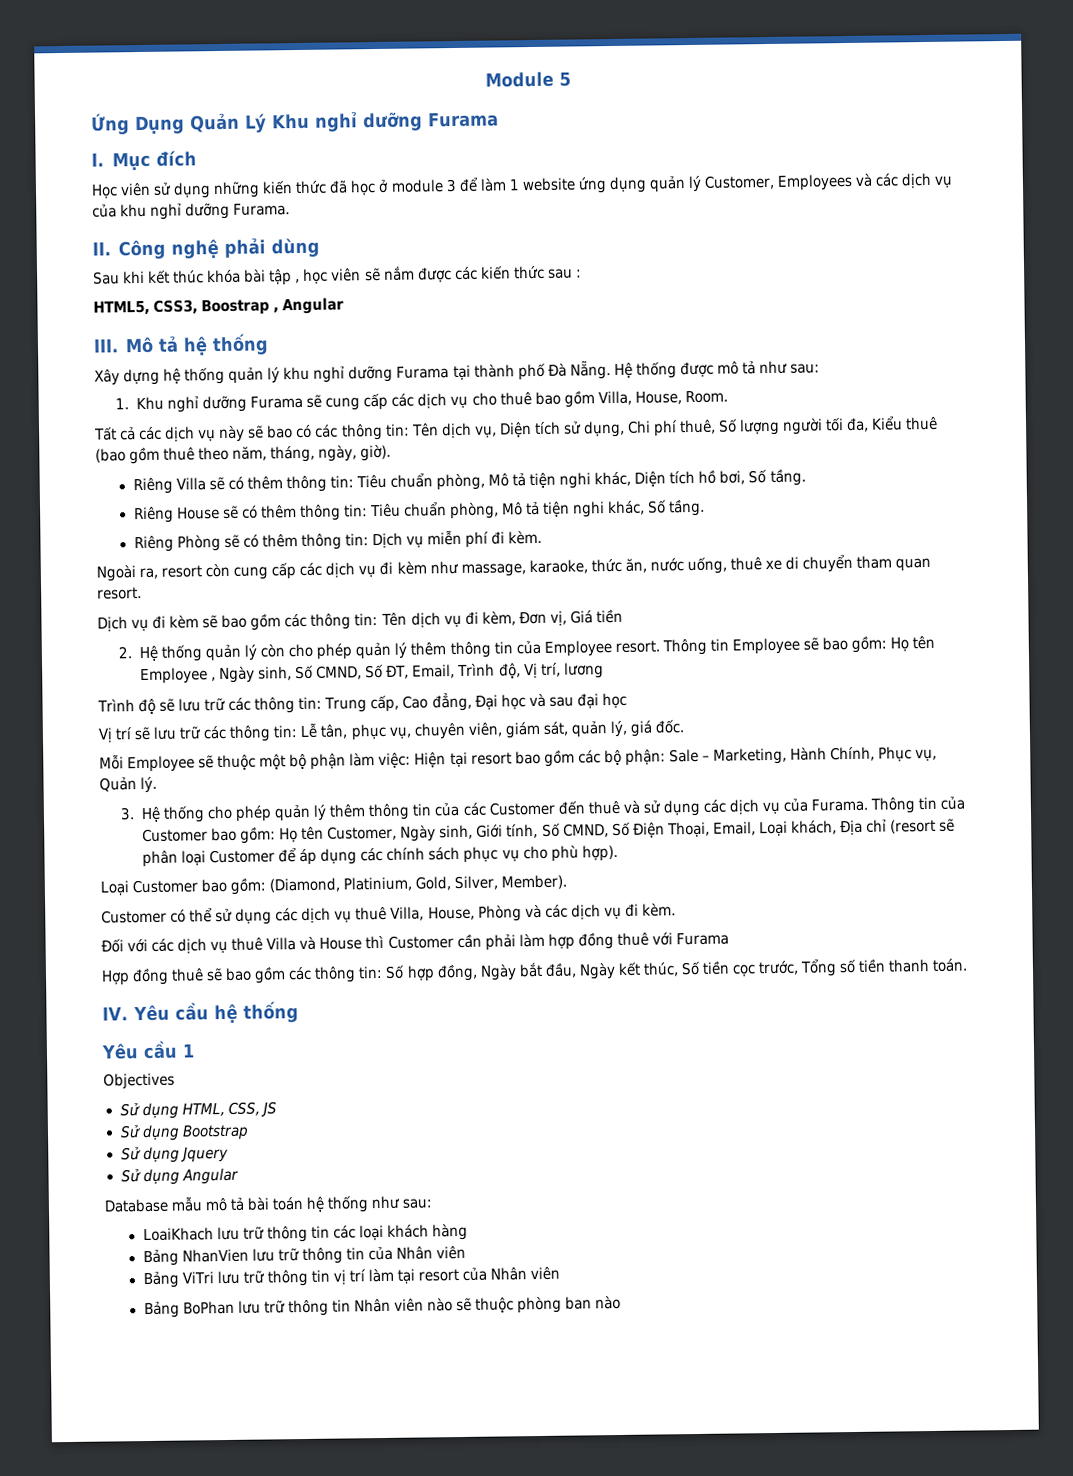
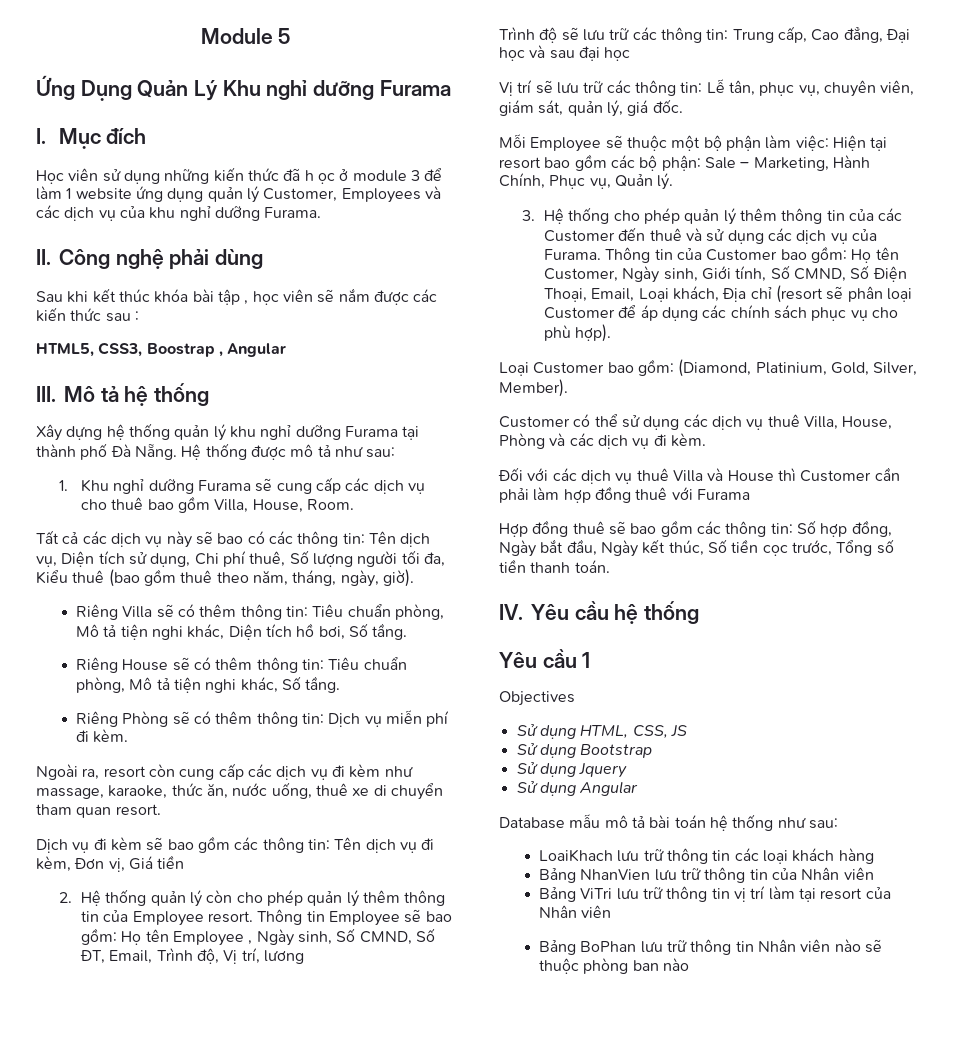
- Học viên sử dụng những kiến thức đã học ở module 3 để làm 1 website ứng dụng quản lý Customer, Employees và các dịch vụ của khu nghỉ dưỡng Furama.
+ Học viên sử dụng những kiến thức đã h ọc ở module 3 để làm 1 website ứng dụng quản lý Customer, Employees và các dịch vụ của khu nghỉ dưỡng Furama.

